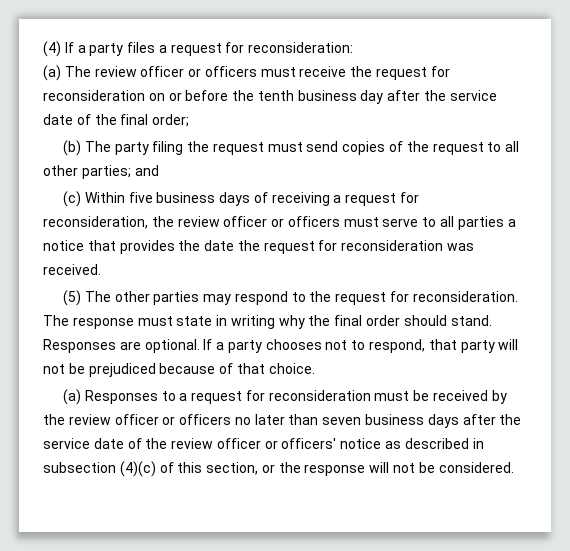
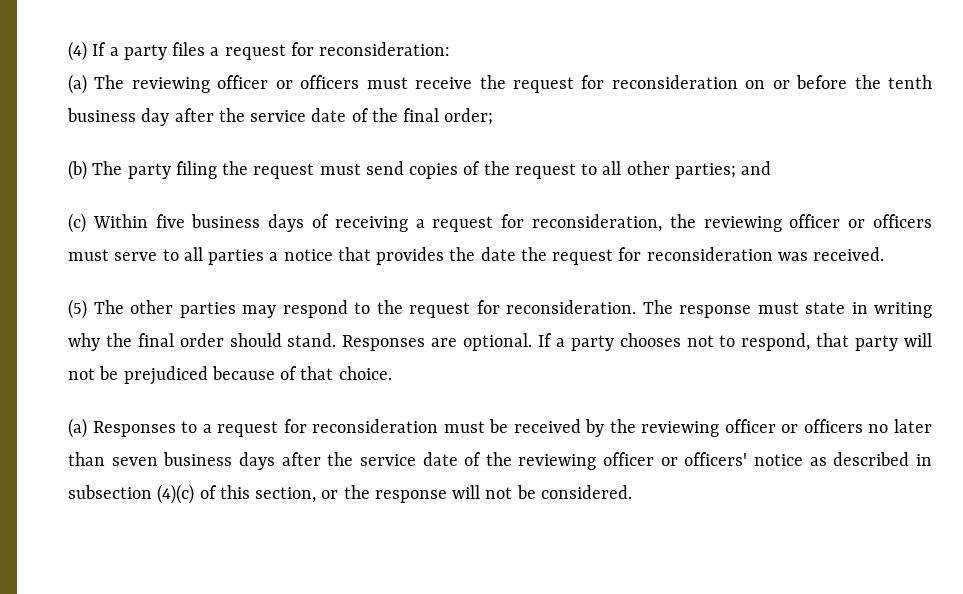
- (a) The review officer or officers must receive the request for reconsideration on or before the tenth business day after the service date of the final order;
+ (a) The reviewing officer or officers must receive the request for reconsideration on or before the tenth business day after the service date of the final order;
- (c) Within five business days of receiving a request for reconsideration, the review officer or officers must serve to all parties a notice that provides the date the request for reconsideration was received.
+ (c) Within five business days of receiving a request for reconsideration, the reviewing officer or officers must serve to all parties a notice that provides the date the request for reconsideration was received.
- (a) Responses to a request for reconsideration must be received by the review officer or officers no later than seven business days after the service date of the review officer or officers' notice as described in subsection (4)(c) of this section, or the response will not be considered.
+ (a) Responses to a request for reconsideration must be received by the reviewing officer or officers no later than seven business days after the service date of the reviewing officer or officers' notice as described in subsection (4)(c) of this section, or the response will not be considered.

